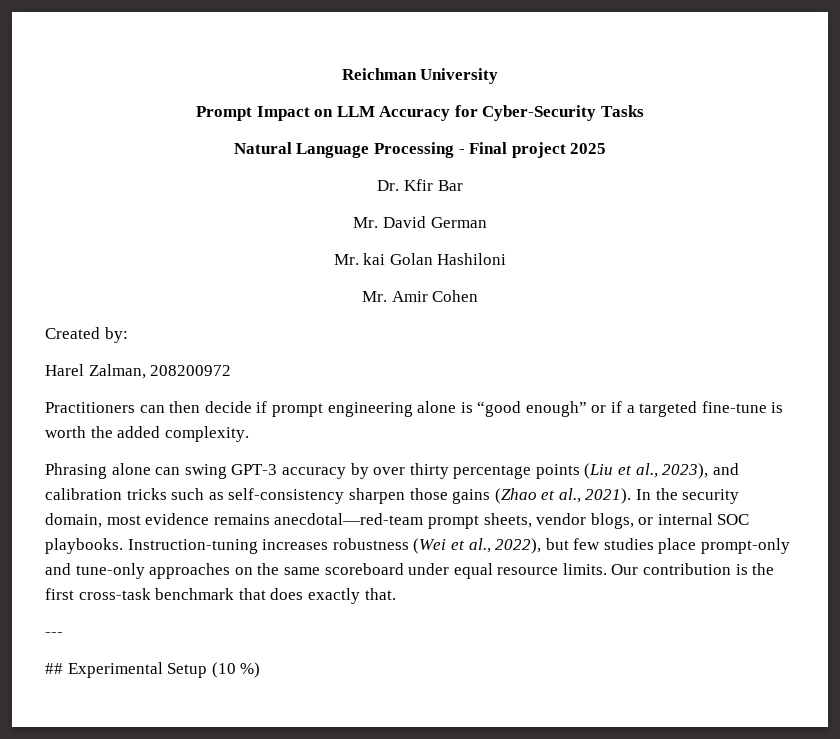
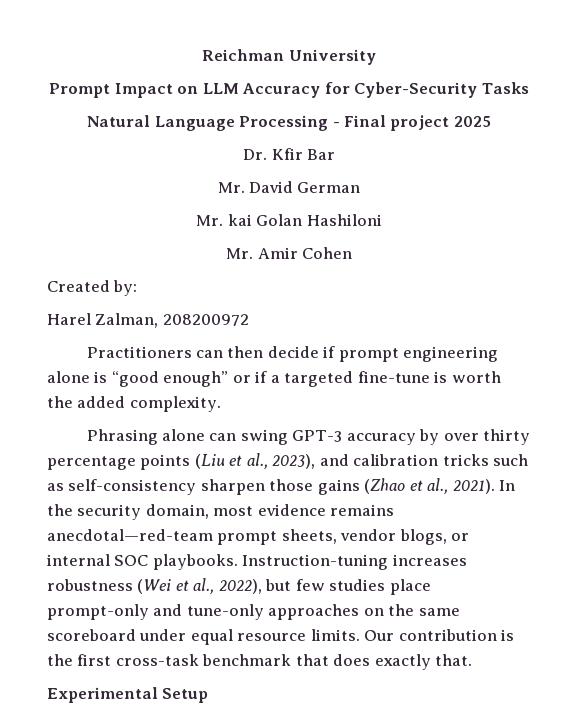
- ---
- ## Experimental Setup (10 %)
+ Experimental Setup

